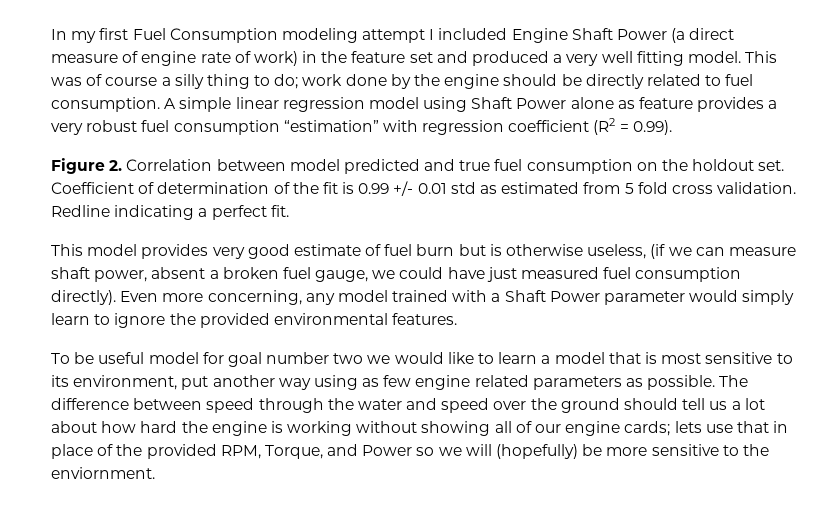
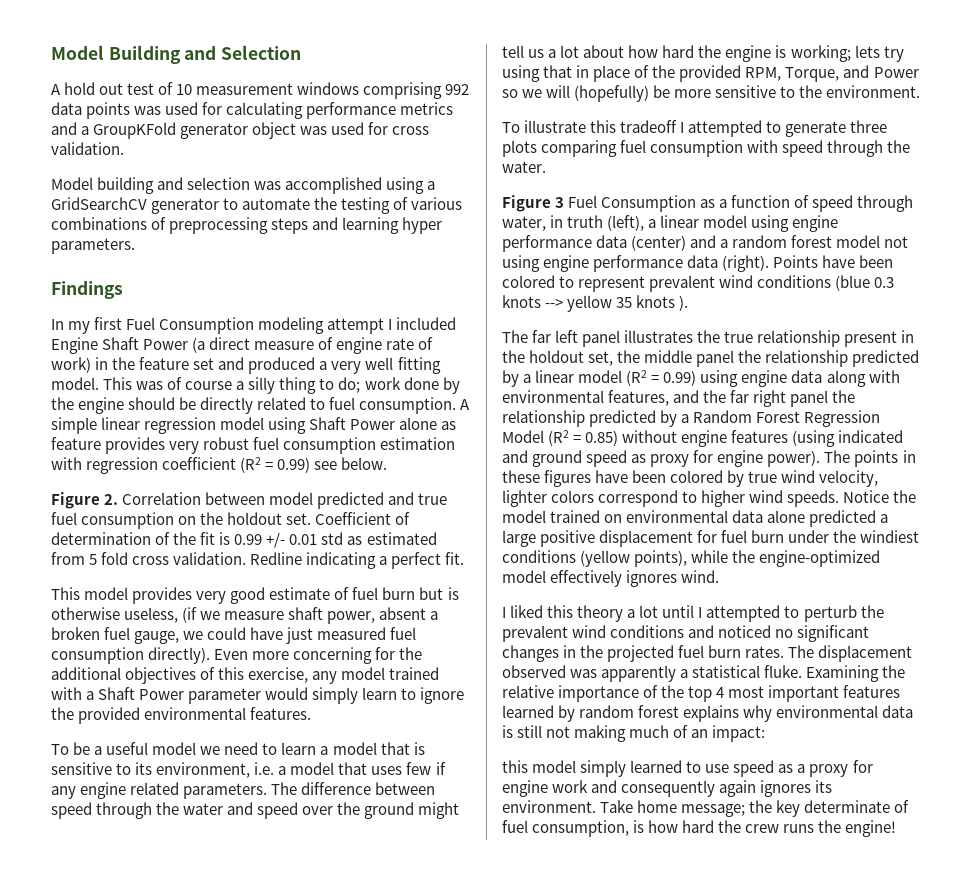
+ Model Building and Selection
+ A hold out test of 10 measurement windows comprising 992 data points was used for calculating performance metrics and a GroupKFold generator object was used for cross validation.
+ Model building and selection was accomplished using a GridSearchCV generator to automate the testing of various combinations of preprocessing steps and learning hyper parameters.
+ Findings
- A simple linear regression model using Shaft Power alone as feature provides a very robust fuel consumption “estimation” with regression coefficient (R2 = 0.99).
+ A simple linear regression model using Shaft Power alone as feature provides very robust fuel consumption estimation with regression coefficient (R2 = 0.99) see below.
- This model provides very good estimate of fuel burn but is otherwise useless, (if we can measure shaft power, absent a broken fuel gauge, we could have just measured fuel consumption directly).
+ This model provides very good estimate of fuel burn but is otherwise useless, (if we measure shaft power, absent a broken fuel gauge, we could have just measured fuel consumption directly).
- Even more concerning, any model trained with a Shaft Power parameter would simply learn to ignore the provided environmental features.
+ Even more concerning for the additional objectives of this exercise, any model trained with a Shaft Power parameter would simply learn to ignore the provided environmental features.
- To be useful model for goal number two we would like to learn a model that is most sensitive to its environment, put another way using as few engine related parameters as possible.
+ To be a useful model we need to learn a model that is sensitive to its environment, i.e. a model that uses few if any engine related parameters.
- The difference between speed through the water and speed over the ground should tell us a lot about how hard the engine is working without showing all of our engine cards; lets use that in place of the provided RPM, Torque, and Power so we will (hopefully) be more sensitive to the enviornment.
+ The difference between speed through the water and speed over the ground might tell us a lot about how hard the engine is working; lets try using that in place of the provided RPM, Torque, and Power so we will (hopefully) be more sensitive to the environment.
+ To illustrate this tradeoff I attempted to generate three plots comparing fuel consumption with speed through the water.
+ Figure 3 Fuel Consumption as a function of speed through water, in truth (left), a linear model using engine performance data (center) and a random forest model not using engine performance data (right). Points have been colored to represent prevalent wind conditions (blue 0.3 knots --> yellow 35 knots ).
+ The far left panel illustrates the true relationship present in the holdout set, the middle panel the relationship predicted by a linear model (R2 = 0.99) using engine data along with environmental features, and the far right panel the relationship predicted by a Random Forest Regression Model (R2 = 0.85) without engine features (using indicated and ground speed as proxy for engine power). The points in these figures have been colored by true wind velocity, lighter colors correspond to higher wind speeds. Notice the model trained on environmental data alone predicted a large positive displacement for fuel burn under the windiest conditions (yellow points), while the engine-optimized model effectively ignores wind.
+ I liked this theory a lot until I attempted to perturb the prevalent wind conditions and noticed no significant changes in the projected fuel burn rates. The displacement observed was apparently a statistical fluke. Examining the relative importance of the top 4 most important features learned by random forest explains why environmental data is still not making much of an impact:
+ this model simply learned to use speed as a proxy for engine work and consequently again ignores its environment. Take home message; the key determinate of fuel consumption, is how hard the crew runs the engine!

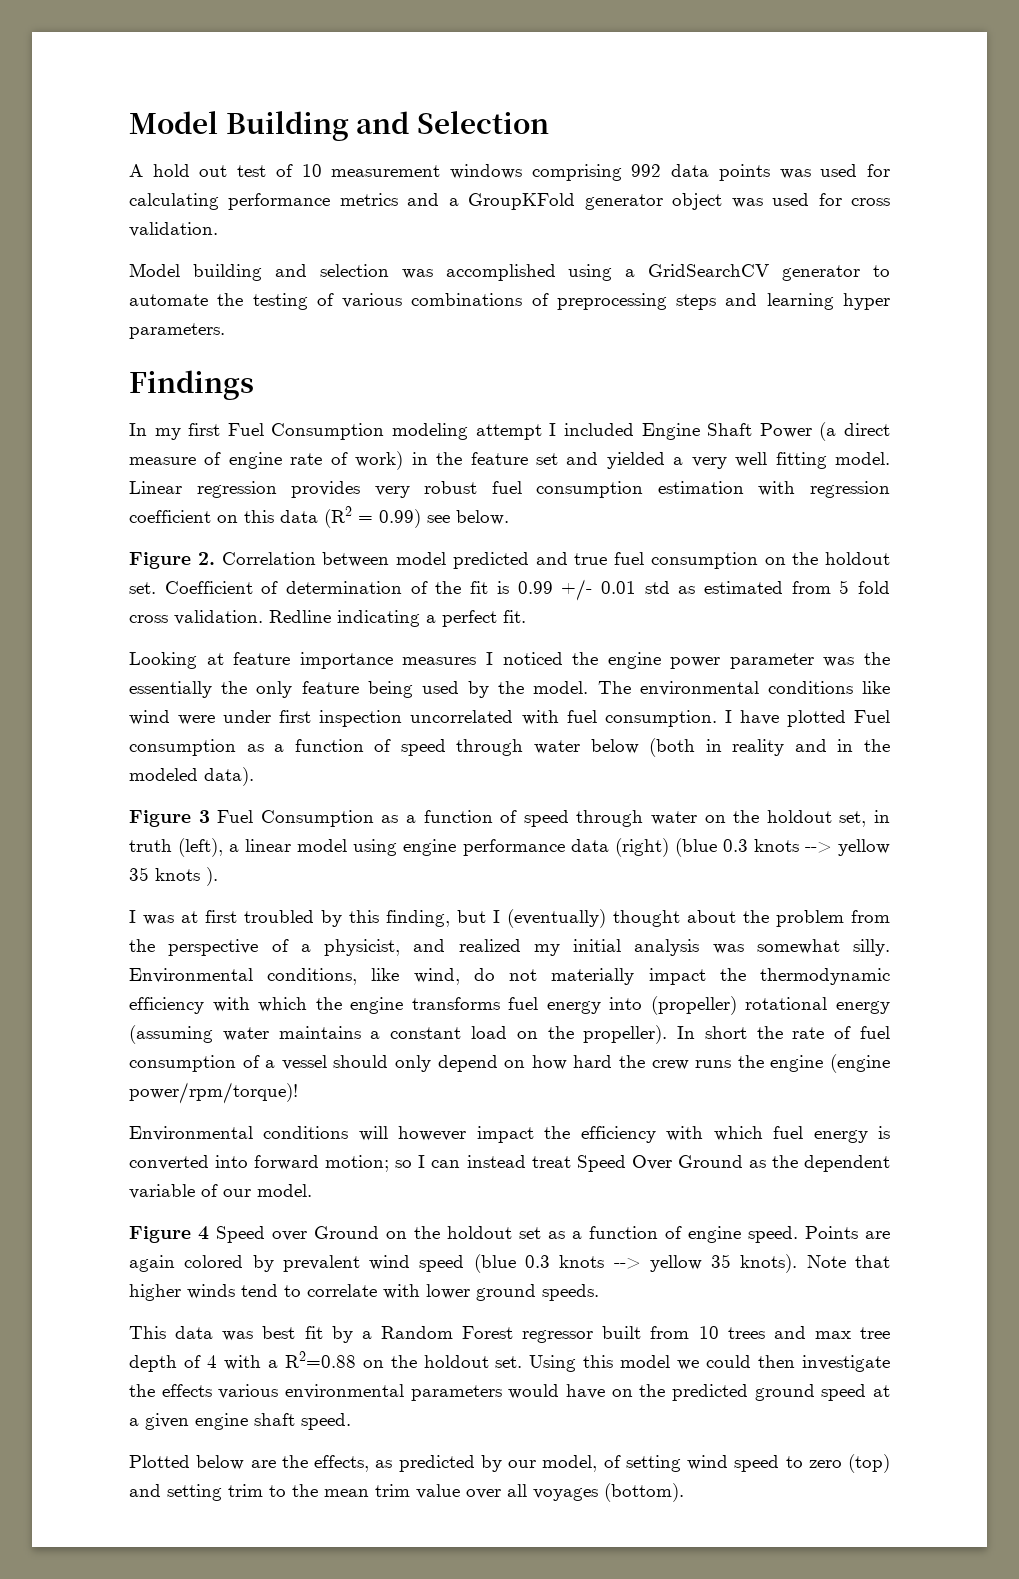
- In my first Fuel Consumption modeling attempt I included Engine Shaft Power (a direct measure of engine rate of work) in the feature set and produced a very well fitting model.
+ In my first Fuel Consumption modeling attempt I included Engine Shaft Power (a direct measure of engine rate of work) in the feature set and yielded a very well fitting model.
- This was of course a silly thing to do; work done by the engine should be directly related to fuel consumption. A simple linear regression model using Shaft Power alone as feature provides very robust fuel consumption estimation with regression coefficient (R2 = 0.99) see below.
+ Linear regression provides very robust fuel consumption estimation with regression coefficient on this data (R2 = 0.99) see below.
- This model provides very good estimate of fuel burn but is otherwise useless, (if we measure shaft power, absent a broken fuel gauge, we could have just measured fuel consumption directly). Even more concerning for the additional objectives of this exercise, any model trained with a Shaft Power parameter would simply learn to ignore the provided environmental features.
- To be a useful model we need to learn a model that is sensitive to its environment, i.e. a model that uses few if any engine related parameters. The difference between speed through the water and speed over the ground might tell us a lot about how hard the engine is working; lets try using that in place of the provided RPM, Torque, and Power so we will (hopefully) be more sensitive to the environment.
- To illustrate this tradeoff I attempted to generate three plots comparing fuel consumption with speed through the water.
+ Looking at feature importance measures I noticed the engine power parameter was the essentially the only feature being used by the model. The environmental conditions like wind were under first inspection uncorrelated with fuel consumption. I have plotted Fuel consumption as a function of speed through water below (both in reality and in the modeled data).
- Figure 3 Fuel Consumption as a function of speed through water, in truth (left), a linear model using engine performance data (center) and a random forest model not using engine performance data (right). Points have been colored to represent prevalent wind conditions (blue 0.3 knots --> yellow 35 knots ).
+ Figure 3 Fuel Consumption as a function of speed through water on the holdout set, in truth (left), a linear model using engine performance data (right) (blue 0.3 knots --> yellow 35 knots ).
- The far left panel illustrates the true relationship present in the holdout set, the middle panel the relationship predicted by a linear model (R2 = 0.99) using engine data along with environmental features, and the far right panel the relationship predicted by a Random Forest Regression Model (R2 = 0.85) without engine features (using indicated and ground speed as proxy for engine power). The points in these figures have been colored by true wind velocity, lighter colors correspond to higher wind speeds. Notice the model trained on environmental data alone predicted a large positive displacement for fuel burn under the windiest conditions (yellow points), while the engine-optimized model effectively ignores wind.
- I liked this theory a lot until I attempted to perturb the prevalent wind conditions and noticed no significant changes in the projected fuel burn rates. The displacement observed was apparently a statistical fluke. Examining the relative importance of the top 4 most important features learned by random forest explains why environmental data is still not making much of an impact:
- this model simply learned to use speed as a proxy for engine work and consequently again ignores its environment. Take home message; the key determinate of fuel consumption, is how hard the crew runs the engine!
+ I was at first troubled by this finding, but I (eventually) thought about the problem from the perspective of a physicist, and realized my initial analysis was somewhat silly. Environmental conditions, like wind, do not materially impact the thermodynamic efficiency with which the engine transforms fuel energy into (propeller) rotational energy (assuming water maintains a constant load on the propeller). In short the rate of fuel consumption of a vessel should only depend on how hard the crew runs the engine (engine power/rpm/torque)!
+ Environmental conditions will however impact the efficiency with which fuel energy is converted into forward motion; so I can instead treat Speed Over Ground as the dependent variable of our model.
+ Figure 4 Speed over Ground on the holdout set as a function of engine speed. Points are again colored by prevalent wind speed (blue 0.3 knots --> yellow 35 knots). Note that higher winds tend to correlate with lower ground speeds.
+ This data was best fit by a Random Forest regressor built from 10 trees and max tree depth of 4 with a R2=0.88 on the holdout set. Using this model we could then investigate the effects various environmental parameters would have on the predicted ground speed at a given engine shaft speed.
+ Plotted below are the effects, as predicted by our model, of setting wind speed to zero (top) and setting trim to the mean trim value over all voyages (bottom).

